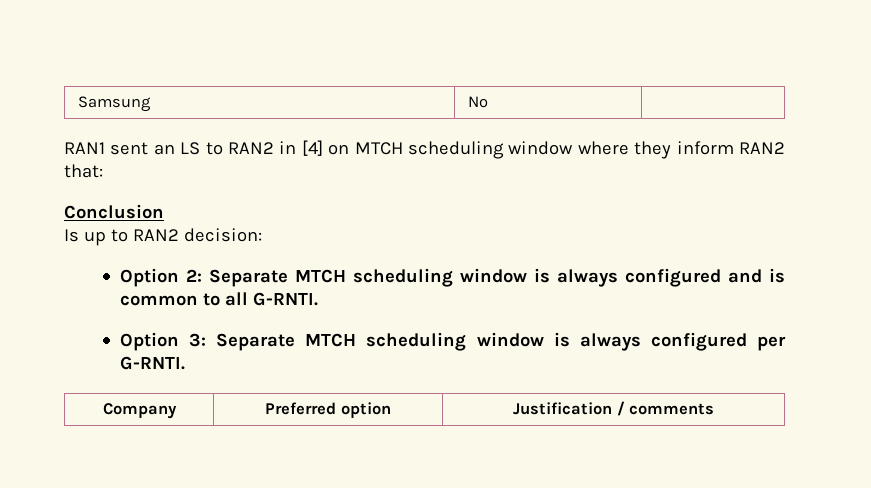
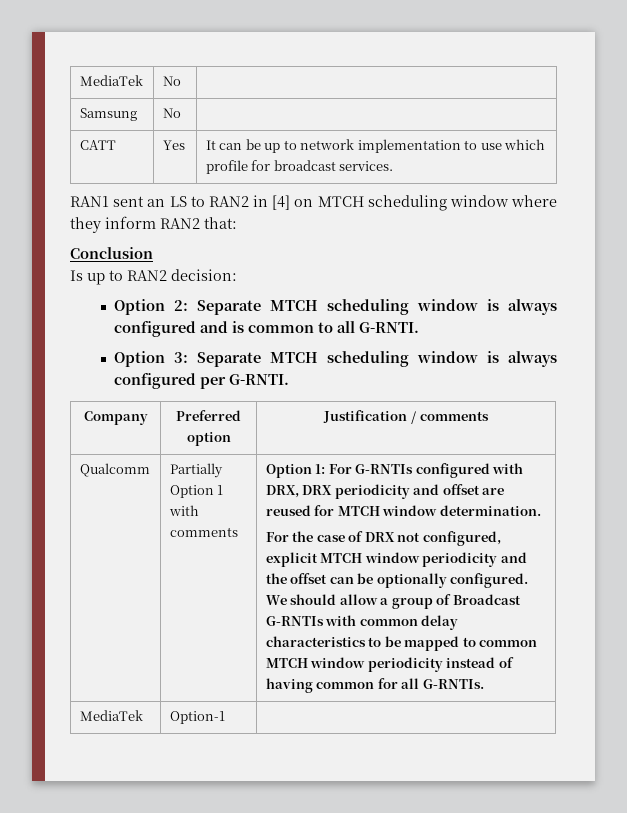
+ MediaTek | No |
+ CATT | Yes | It can be up to network implementation to use which profile for broadcast services.
+ Qualcomm | Partially Option 1 with comments | Option 1: For G-RNTIs configured with DRX, DRX periodicity and offset are reused for MTCH window determination.
+ For the case of DRX not configured, explicit MTCH window periodicity and the offset can be optionally configured. We should allow a group of Broadcast G-RNTIs with common delay characteristics to be mapped to common MTCH window periodicity instead of having common for all G-RNTIs.
+ MediaTek | Option-1 |

